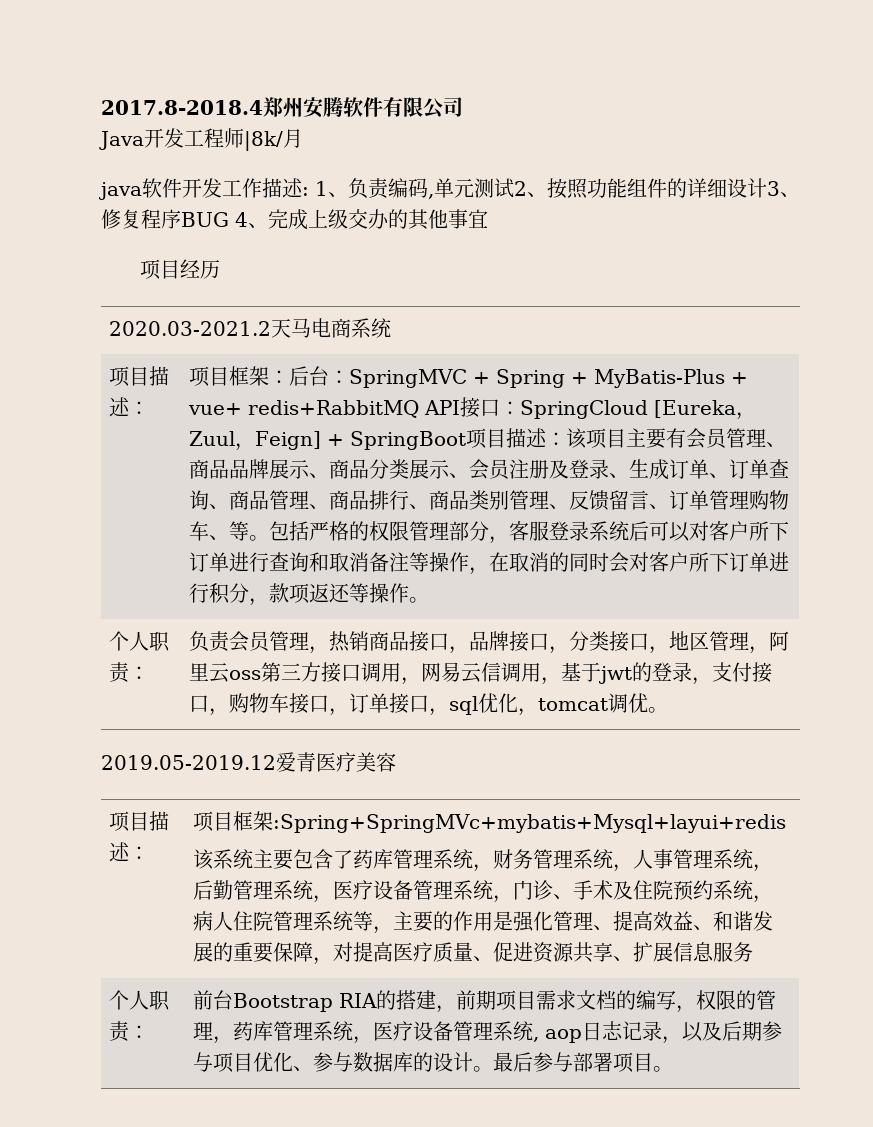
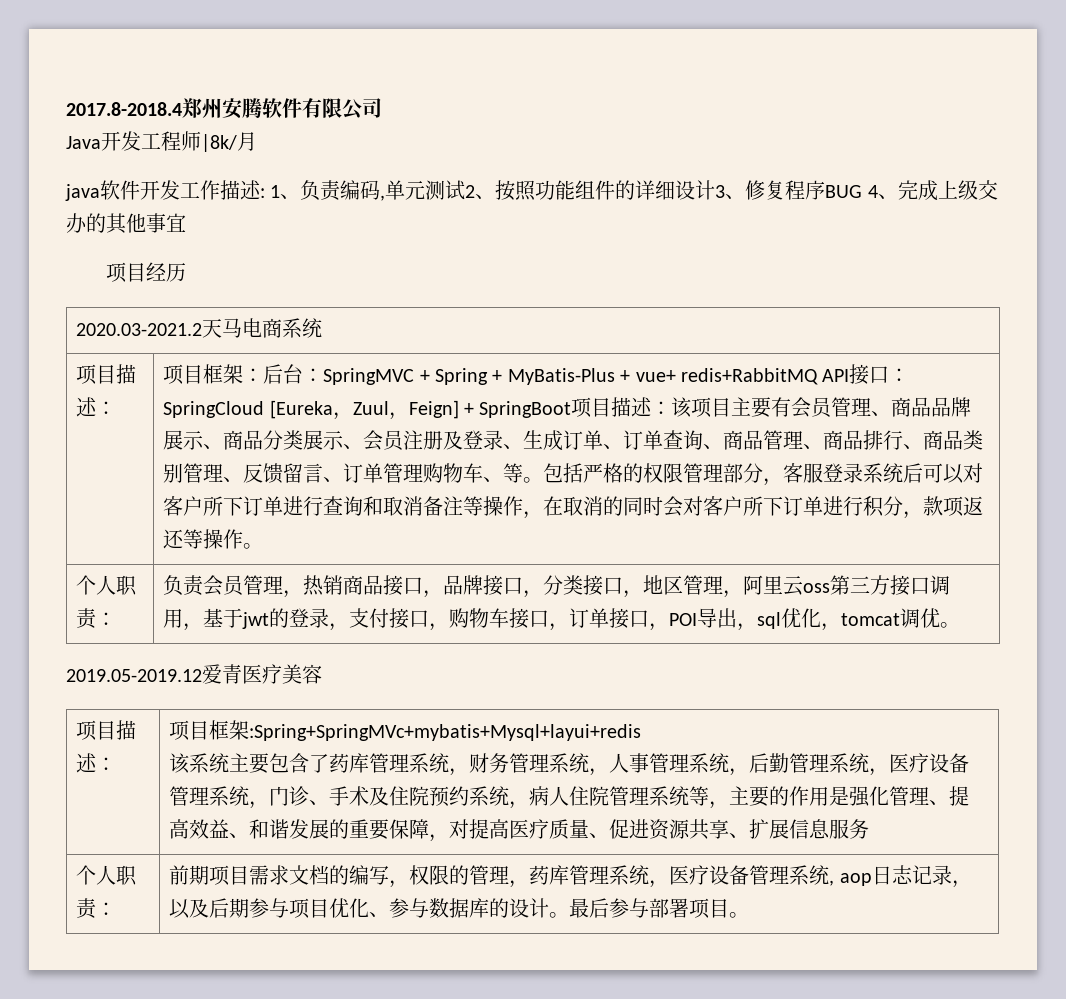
- 负责会员管理，热销商品接口，品牌接口，分类接口，地区管理，阿里云oss第三方接口调用，网易云信调用，基于jwt的登录，支付接口，购物车接口，订单接口，sql优化，tomcat调优。
+ 负责会员管理，热销商品接口，品牌接口，分类接口，地区管理，阿里云oss第三方接口调用，基于jwt的登录，支付接口，购物车接口，订单接口，POI导出，sql优化，tomcat调优。
- 前台Bootstrap RIA的搭建，前期项目需求文档的编写，权限的管理，药库管理系统，医疗设备管理系统, aop日志记录，以及后期参与项目优化、参与数据库的设计。
+ 前期项目需求文档的编写，权限的管理，药库管理系统，医疗设备管理系统, aop日志记录，以及后期参与项目优化、参与数据库的设计。

